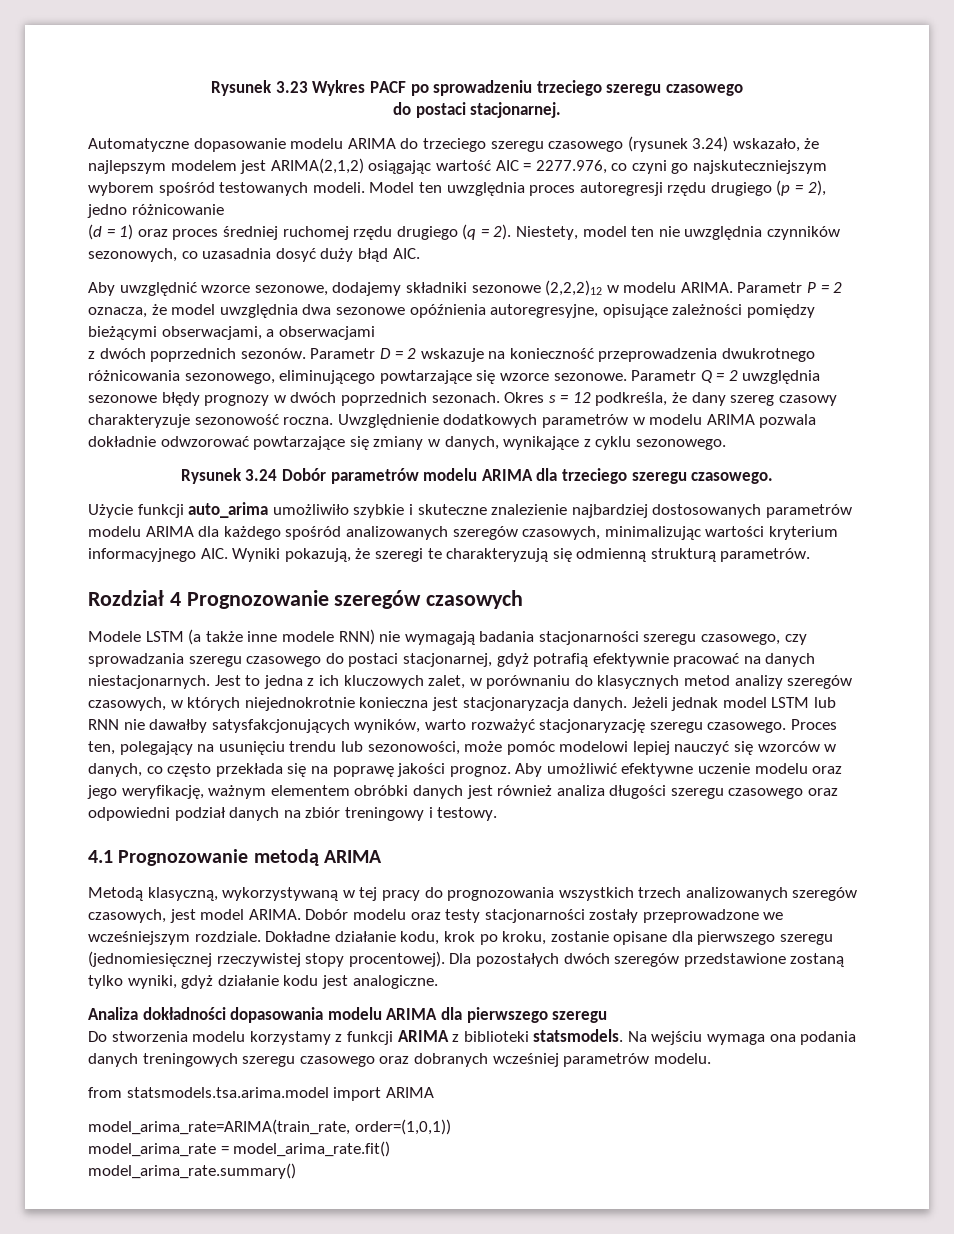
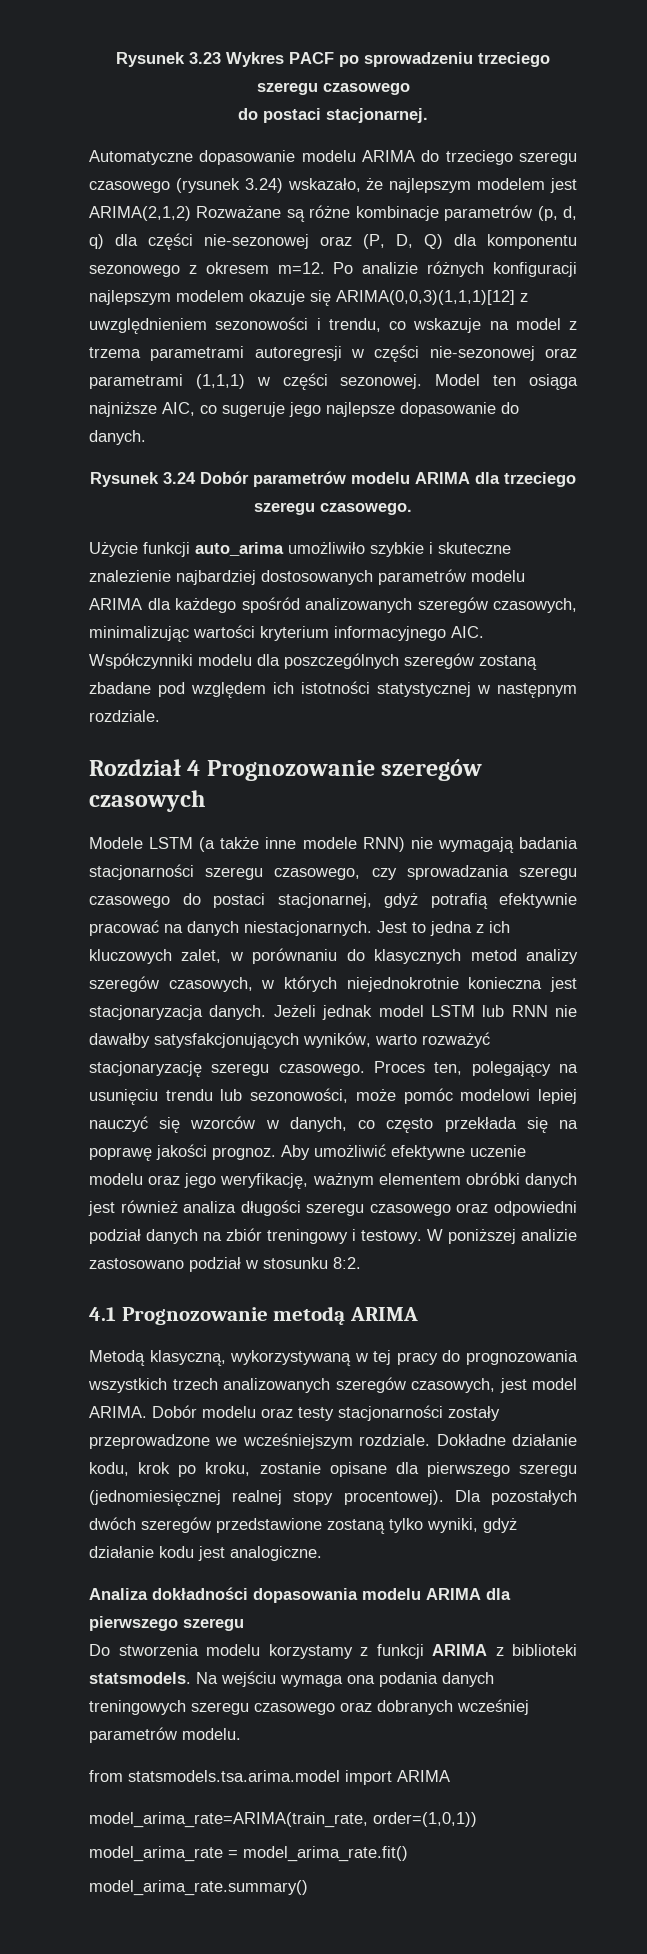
- Automatyczne dopasowanie modelu ARIMA do trzeciego szeregu czasowego (rysunek 3.24) wskazało, że najlepszym modelem jest ARIMA(2,1,2) osiągając wartość AIC = 2277.976, co czyni go najskuteczniejszym wyborem spośród testowanych modeli. Model ten uwzględnia proces autoregresji rzędu drugiego (p = 2), jedno różnicowanie
- (d = 1) oraz proces średniej ruchomej rzędu drugiego (q = 2). Niestety, model ten nie uwzględnia czynników sezonowych, co uzasadnia dosyć duży błąd AIC.
- Aby uwzględnić wzorce sezonowe, dodajemy składniki sezonowe (2,2,2)12 w modelu ARIMA. Parametr P = 2 oznacza, że model uwzględnia dwa sezonowe opóźnienia autoregresyjne, opisujące zależności pomiędzy bieżącymi obserwacjami, a obserwacjami
- z dwóch poprzednich sezonów. Parametr D = 2 wskazuje na konieczność przeprowadzenia dwukrotnego różnicowania sezonowego, eliminującego powtarzające się wzorce sezonowe. Parametr Q = 2 uwzględnia sezonowe błędy prognozy w dwóch poprzednich sezonach. Okres s = 12 podkreśla, że dany szereg czasowy charakteryzuje sezonowość roczna. Uwzględnienie dodatkowych parametrów w modelu ARIMA pozwala dokładnie odwzorować powtarzające się zmiany w danych, wynikające z cyklu sezonowego.
+ Automatyczne dopasowanie modelu ARIMA do trzeciego szeregu czasowego (rysunek 3.24) wskazało, że najlepszym modelem jest ARIMA(2,1,2) Rozważane są różne kombinacje parametrów (p, d, q) dla części nie-sezonowej oraz (P, D, Q) dla komponentu sezonowego z okresem m=12. Po analizie różnych konfiguracji najlepszym modelem okazuje się ARIMA(0,0,3)(1,1,1)[12] z uwzględnieniem sezonowości i trendu, co wskazuje na model z trzema parametrami autoregresji w części nie-sezonowej oraz parametrami (1,1,1) w części sezonowej. Model ten osiąga najniższe AIC, co sugeruje jego najlepsze dopasowanie do danych.
- Użycie funkcji auto_arima umożliwiło szybkie i skuteczne znalezienie najbardziej dostosowanych parametrów modelu ARIMA dla każdego spośród analizowanych szeregów czasowych, minimalizując wartości kryterium informacyjnego AIC. Wyniki pokazują, że szeregi te charakteryzują się odmienną strukturą parametrów.
+ Użycie funkcji auto_arima umożliwiło szybkie i skuteczne znalezienie najbardziej dostosowanych parametrów modelu ARIMA dla każdego spośród analizowanych szeregów czasowych, minimalizując wartości kryterium informacyjnego AIC. Współczynniki modelu dla poszczególnych szeregów zostaną zbadane pod względem ich istotności statystycznej w następnym rozdziale.
+ W poniższej analizie zastosowano podział w stosunku 8:2.
- Dokładne działanie kodu, krok po kroku, zostanie opisane dla pierwszego szeregu (jednomiesięcznej rzeczywistej stopy procentowej).
+ Dokładne działanie kodu, krok po kroku, zostanie opisane dla pierwszego szeregu (jednomiesięcznej realnej stopy procentowej).

